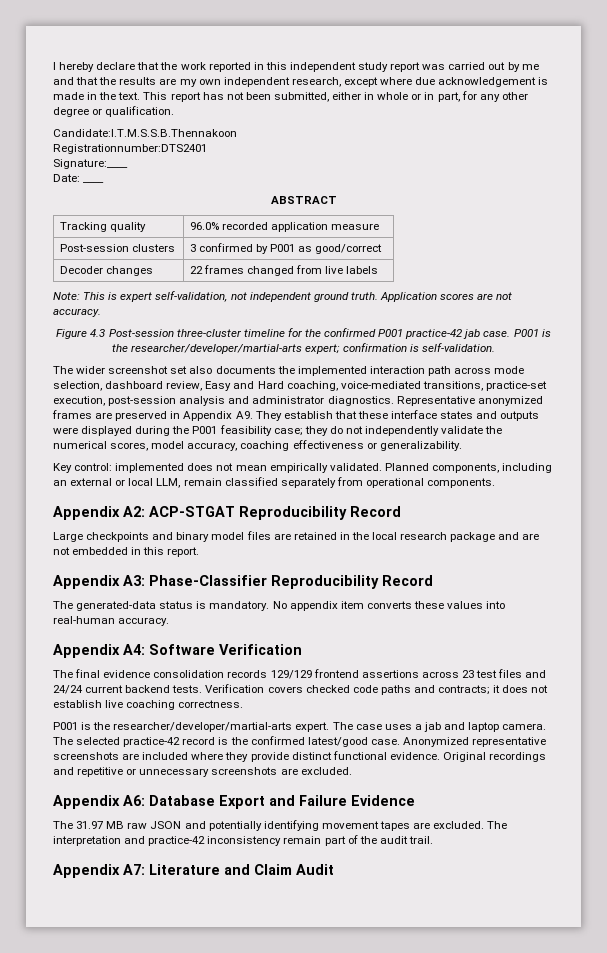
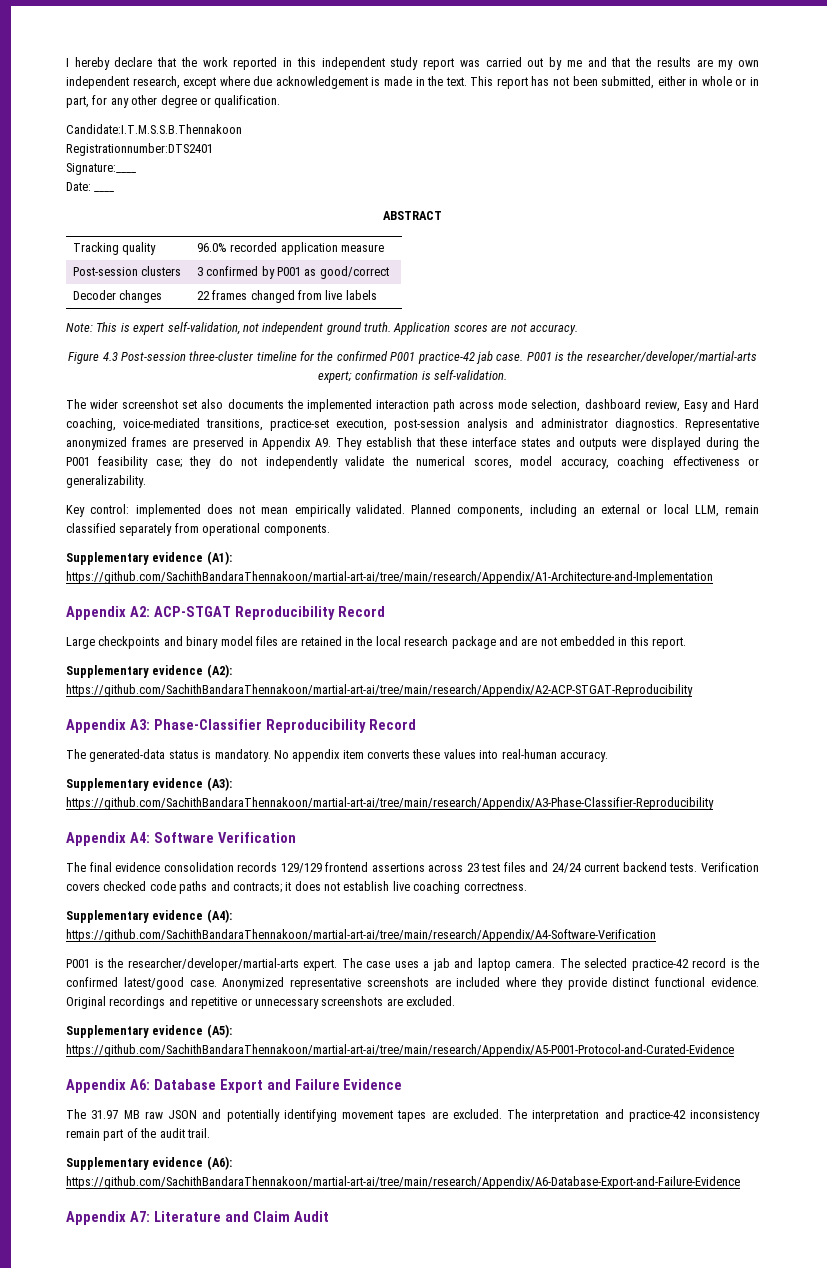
+ Supplementary evidence (A1): https://github.com/SachithBandaraThennakoon/martial-art-ai/tree/main/research/Appendix/A1-Architecture-and-Implementation
+ Supplementary evidence (A2): https://github.com/SachithBandaraThennakoon/martial-art-ai/tree/main/research/Appendix/A2-ACP-STGAT-Reproducibility
+ Supplementary evidence (A3): https://github.com/SachithBandaraThennakoon/martial-art-ai/tree/main/research/Appendix/A3-Phase-Classifier-Reproducibility
+ Supplementary evidence (A4): https://github.com/SachithBandaraThennakoon/martial-art-ai/tree/main/research/Appendix/A4-Software-Verification
+ Supplementary evidence (A5): https://github.com/SachithBandaraThennakoon/martial-art-ai/tree/main/research/Appendix/A5-P001-Protocol-and-Curated-Evidence
+ Supplementary evidence (A6): https://github.com/SachithBandaraThennakoon/martial-art-ai/tree/main/research/Appendix/A6-Database-Export-and-Failure-Evidence

